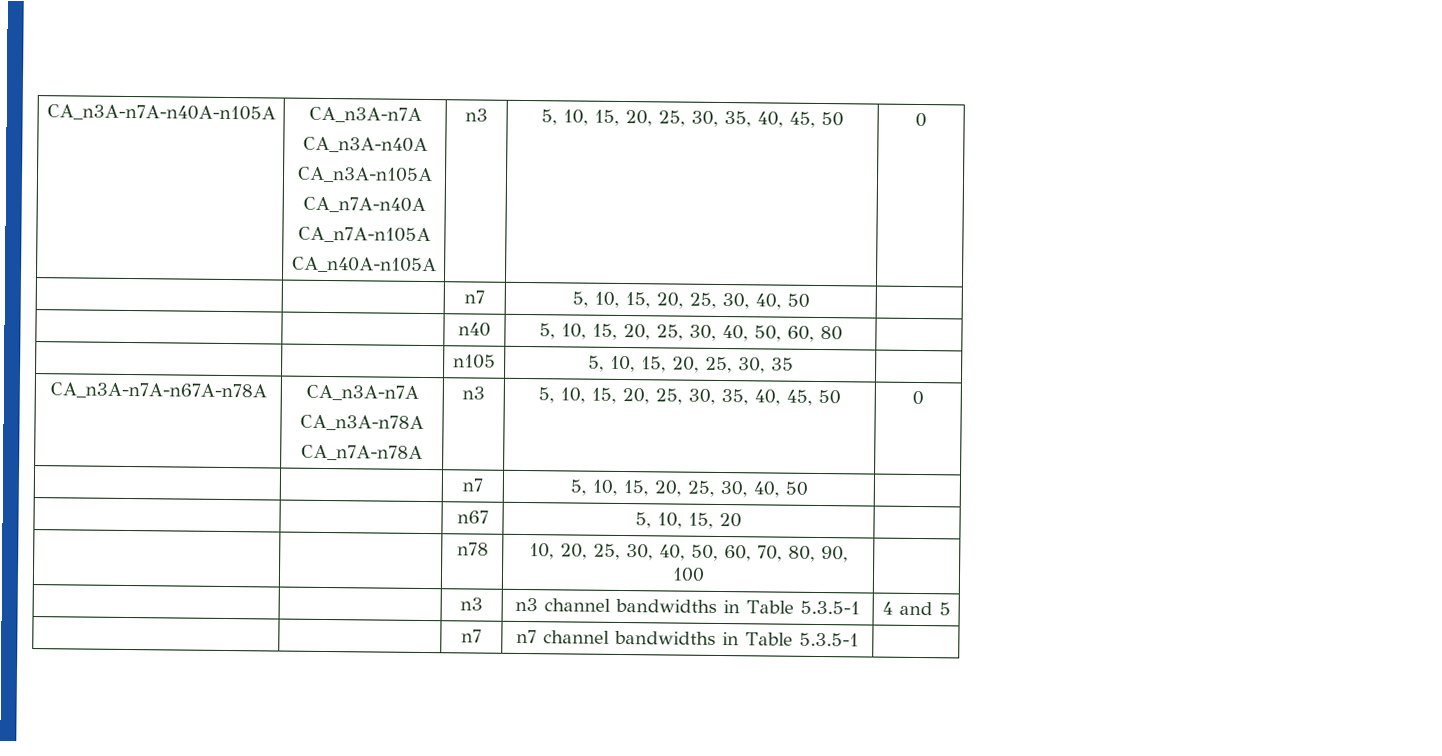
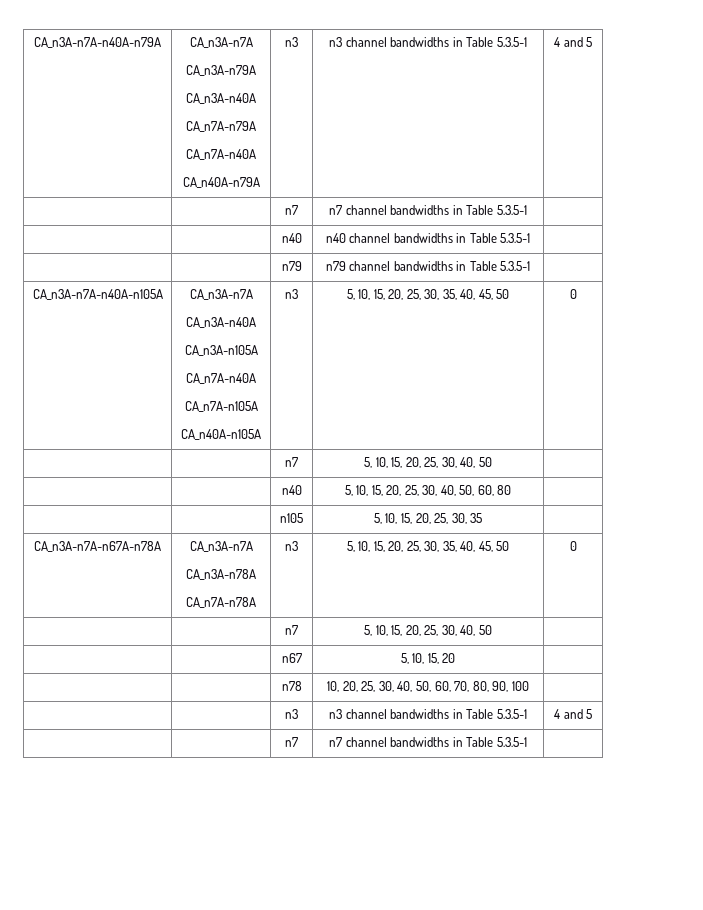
+ CA_n3A-n7A-n40A-n79A | CA_n3A-n7A
+ CA_n3A-n79A
+ CA_n3A-n40A
+ CA_n7A-n79A
+ CA_n7A-n40A
+ CA_n40A-n79A | n3 | n3 channel bandwidths in Table 5.3.5-1 | 4 and 5
+ | | n7 | n7 channel bandwidths in Table 5.3.5-1 |
+ | | n40 | n40 channel bandwidths in Table 5.3.5-1 |
+ | | n79 | n79 channel bandwidths in Table 5.3.5-1 |

